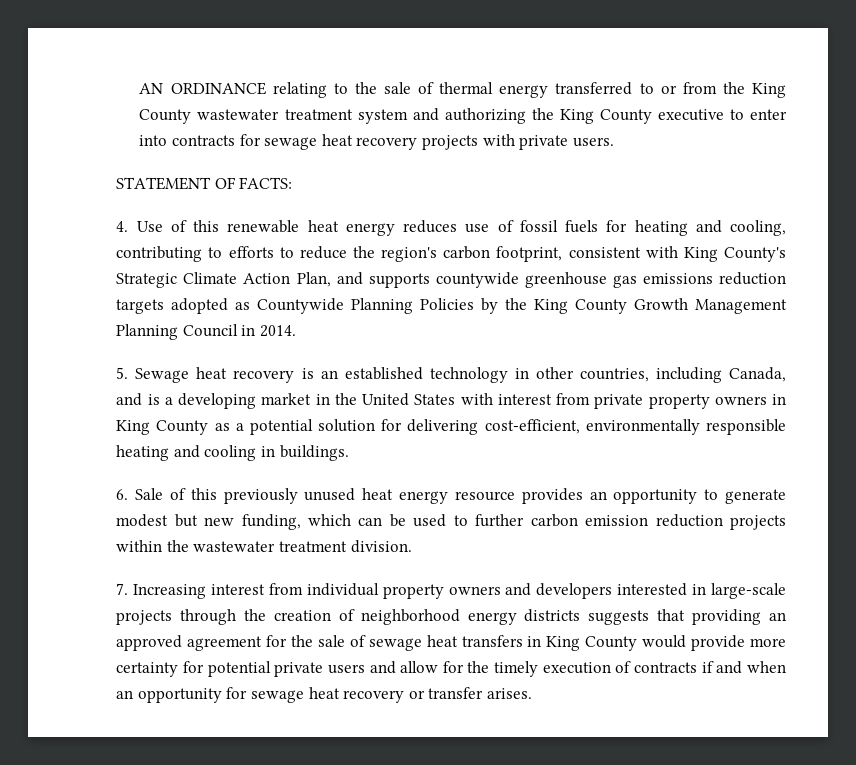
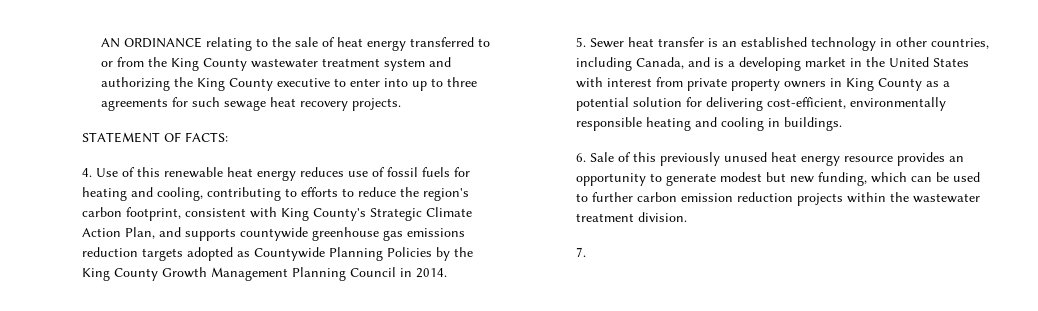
- AN ORDINANCE relating to the sale of thermal energy transferred to or from the King County wastewater treatment system and authorizing the King County executive to enter into contracts for sewage heat recovery projects with private users.
+ AN ORDINANCE relating to the sale of heat energy transferred to or from the King County wastewater treatment system and authorizing the King County executive to enter into up to three agreements for such sewage heat recovery projects.
- 5. Sewage heat recovery is an established technology in other countries, including Canada, and is a developing market in the United States with interest from private property owners in King County as a potential solution for delivering cost-efficient, environmentally responsible heating and cooling in buildings.
+ 5. Sewer heat transfer is an established technology in other countries, including Canada, and is a developing market in the United States with interest from private property owners in King County as a potential solution for delivering cost-efficient, environmentally responsible heating and cooling in buildings.
- 7. Increasing interest from individual property owners and developers interested in large-scale projects through the creation of neighborhood energy districts suggests that providing an approved agreement for the sale of sewage heat transfers in King County would provide more certainty for potential private users and allow for the timely execution of contracts if and when an opportunity for sewage heat recovery or transfer arises.
+ 7.

